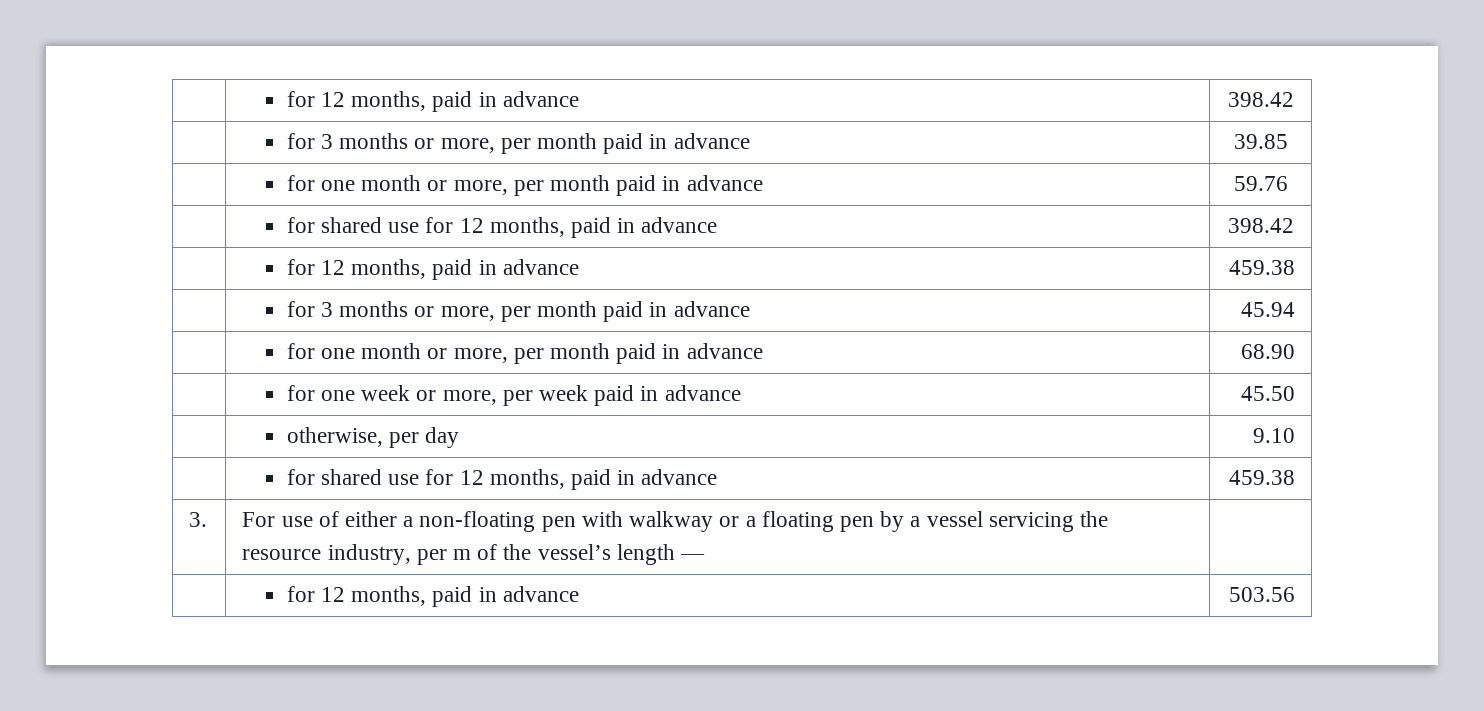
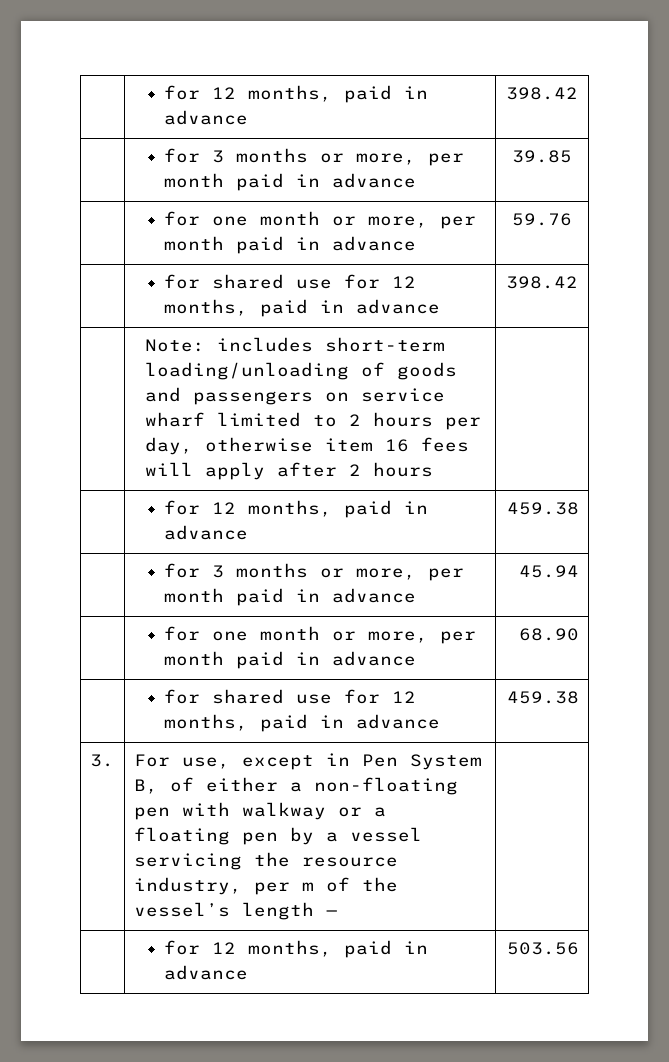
+ | Note: includes short-term loading/unloading of goods and passengers on service wharf limited to 2 hours per day, otherwise item 16 fees will apply after 2 hours |
- | for one week or more, per week paid in advance | 45.50
- | otherwise, per day | 9.10
- 3. | For use of either a non-floating pen with walkway or a floating pen by a vessel servicing the resource industry, per m of the vessel’s length — |
+ 3. | For use, except in Pen System B, of either a non-floating pen with walkway or a floating pen by a vessel servicing the resource industry, per m of the vessel’s length — |

